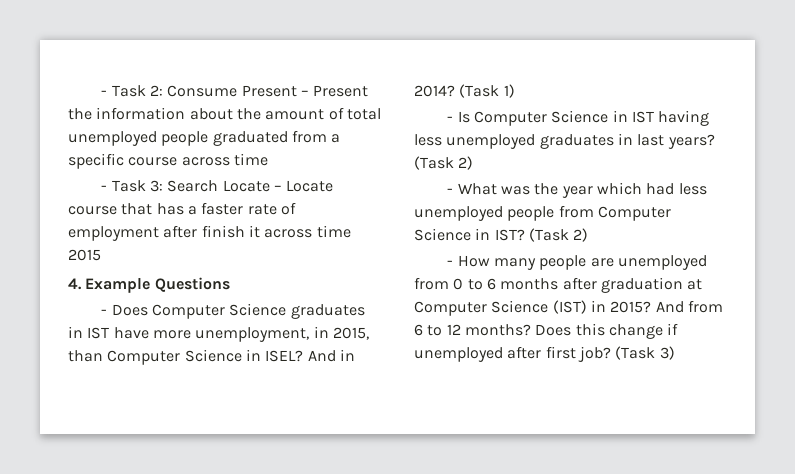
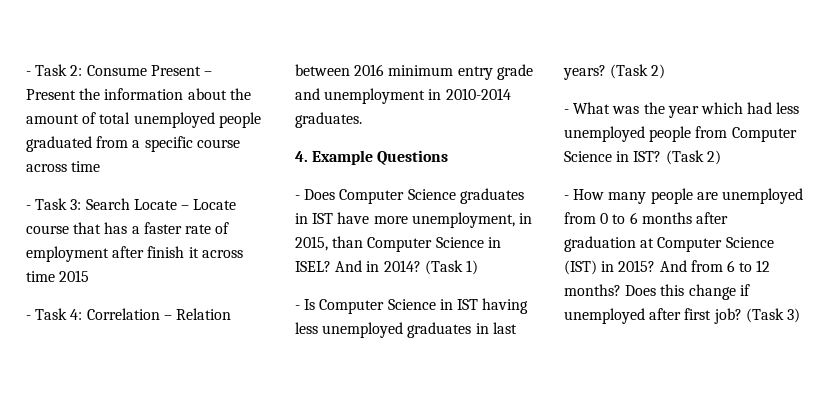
+ - Task 4: Correlation – Relation between 2016 minimum entry grade and unemployment in 2010-2014 graduates.

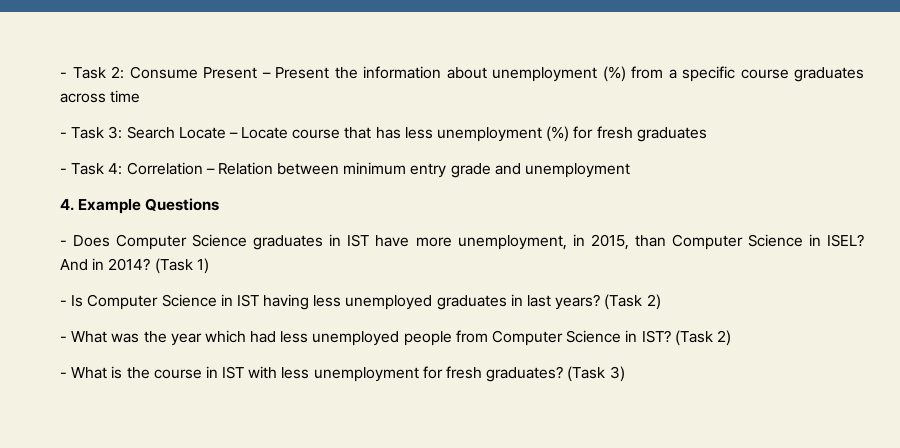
- - Task 2: Consume Present – Present the information about the amount of total unemployed people graduated from a specific course across time
+ - Task 2: Consume Present – Present the information about unemployment (%) from a specific course graduates across time
- - Task 3: Search Locate – Locate course that has a faster rate of employment after finish it across time 2015
+ - Task 3: Search Locate – Locate course that has less unemployment (%) for fresh graduates
- - Task 4: Correlation – Relation between 2016 minimum entry grade and unemployment in 2010-2014 graduates.
+ - Task 4: Correlation – Relation between minimum entry grade and unemployment
- - How many people are unemployed from 0 to 6 months after graduation at Computer Science (IST) in 2015? And from 6 to 12 months? Does this change if unemployed after first job?
+ - What is the course in IST with less unemployment for fresh graduates?

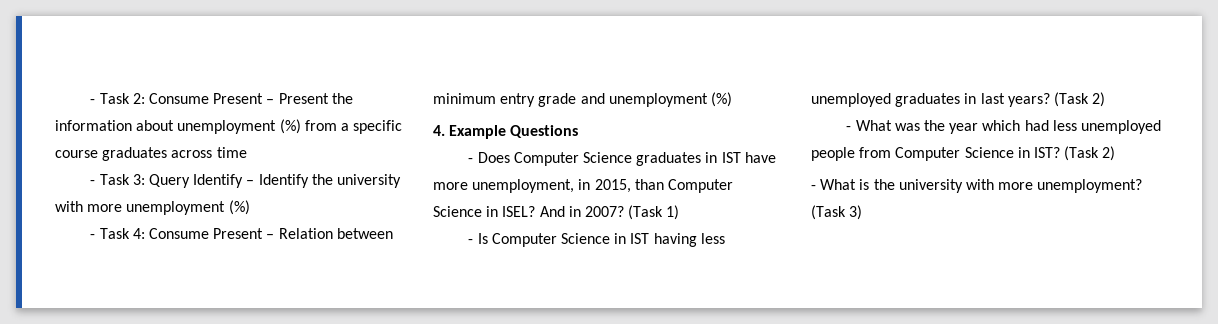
- - Task 3: Search Locate – Locate course that has less unemployment (%) for fresh graduates
+ - Task 3: Query Identify – Identify the university with more unemployment (%)
- - Task 4: Correlation – Relation between minimum entry grade and unemployment
+ - Task 4: Consume Present – Relation between minimum entry grade and unemployment (%)
- And in 2014?
+ And in 2007?
- - What is the course in IST with less unemployment for fresh graduates?
+ - What is the university with more unemployment?

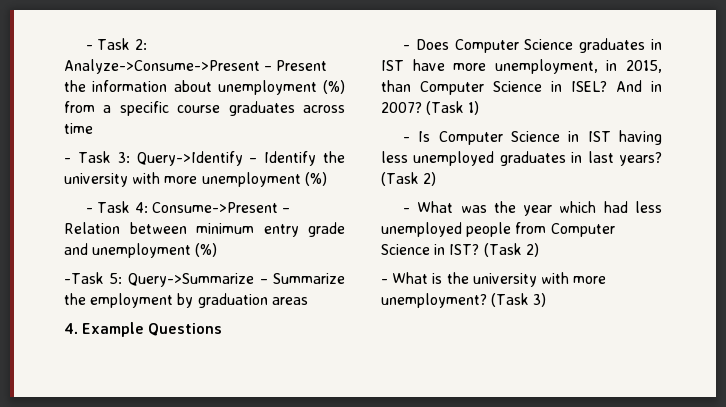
- - Task 2: Consume Present – Present the information about unemployment (%) from a specific course graduates across time
+ - Task 2: Analyze->Consume->Present – Present the information about unemployment (%) from a specific course graduates across time
- - Task 3: Query Identify – Identify the university with more unemployment (%)
+ - Task 3: Query->Identify – Identify the university with more unemployment (%)
- - Task 4: Consume Present – Relation between minimum entry grade and unemployment (%)
+ - Task 4: Consume->Present – Relation between minimum entry grade and unemployment (%)
+ -Task 5: Query->Summarize – Summarize the employment by graduation areas

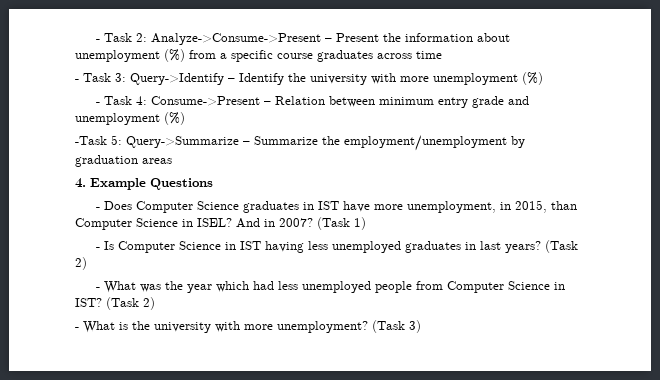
- -Task 5: Query->Summarize – Summarize the employment by graduation areas
+ -Task 5: Query->Summarize – Summarize the employment/unemployment by graduation areas

